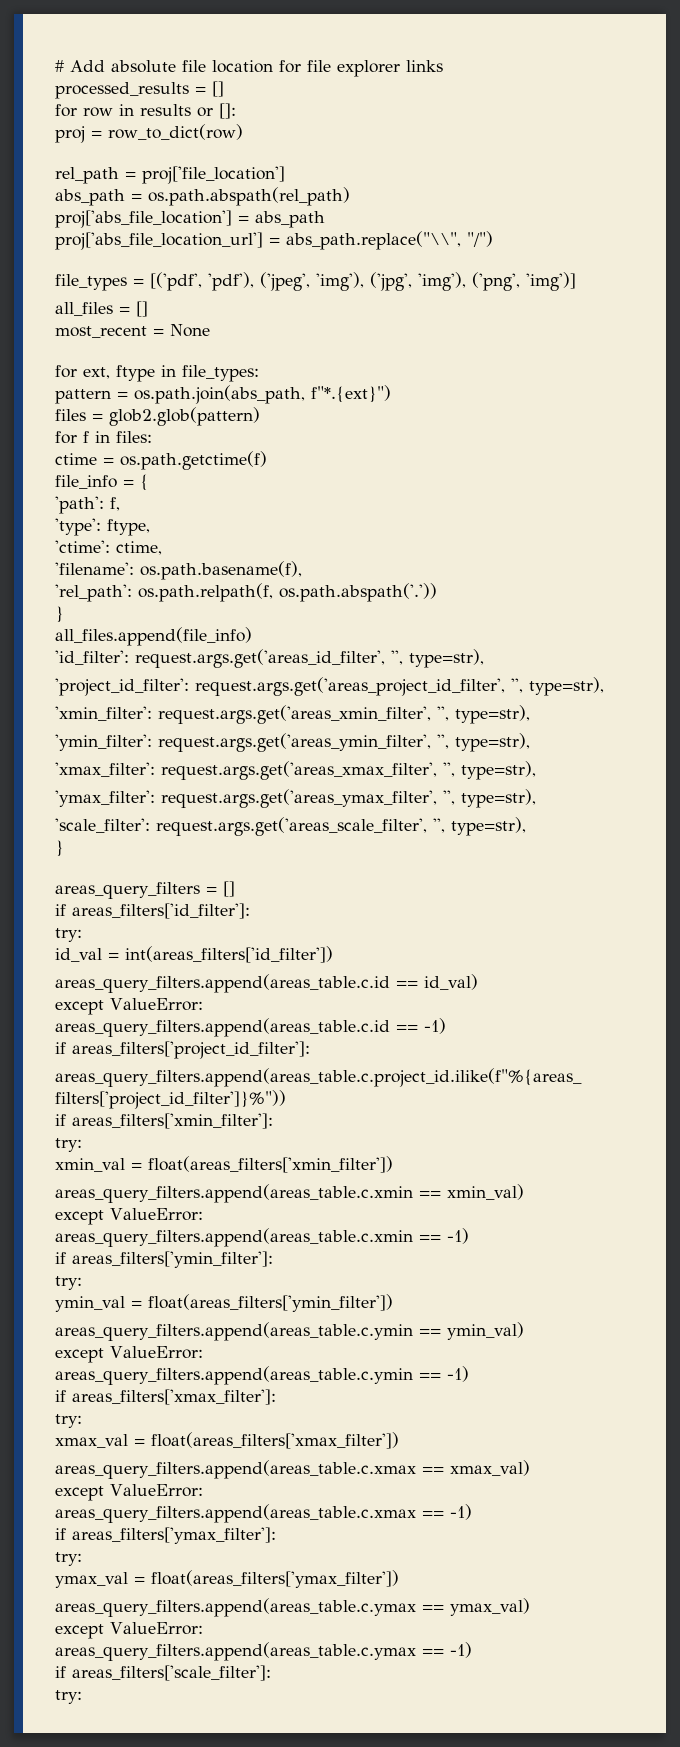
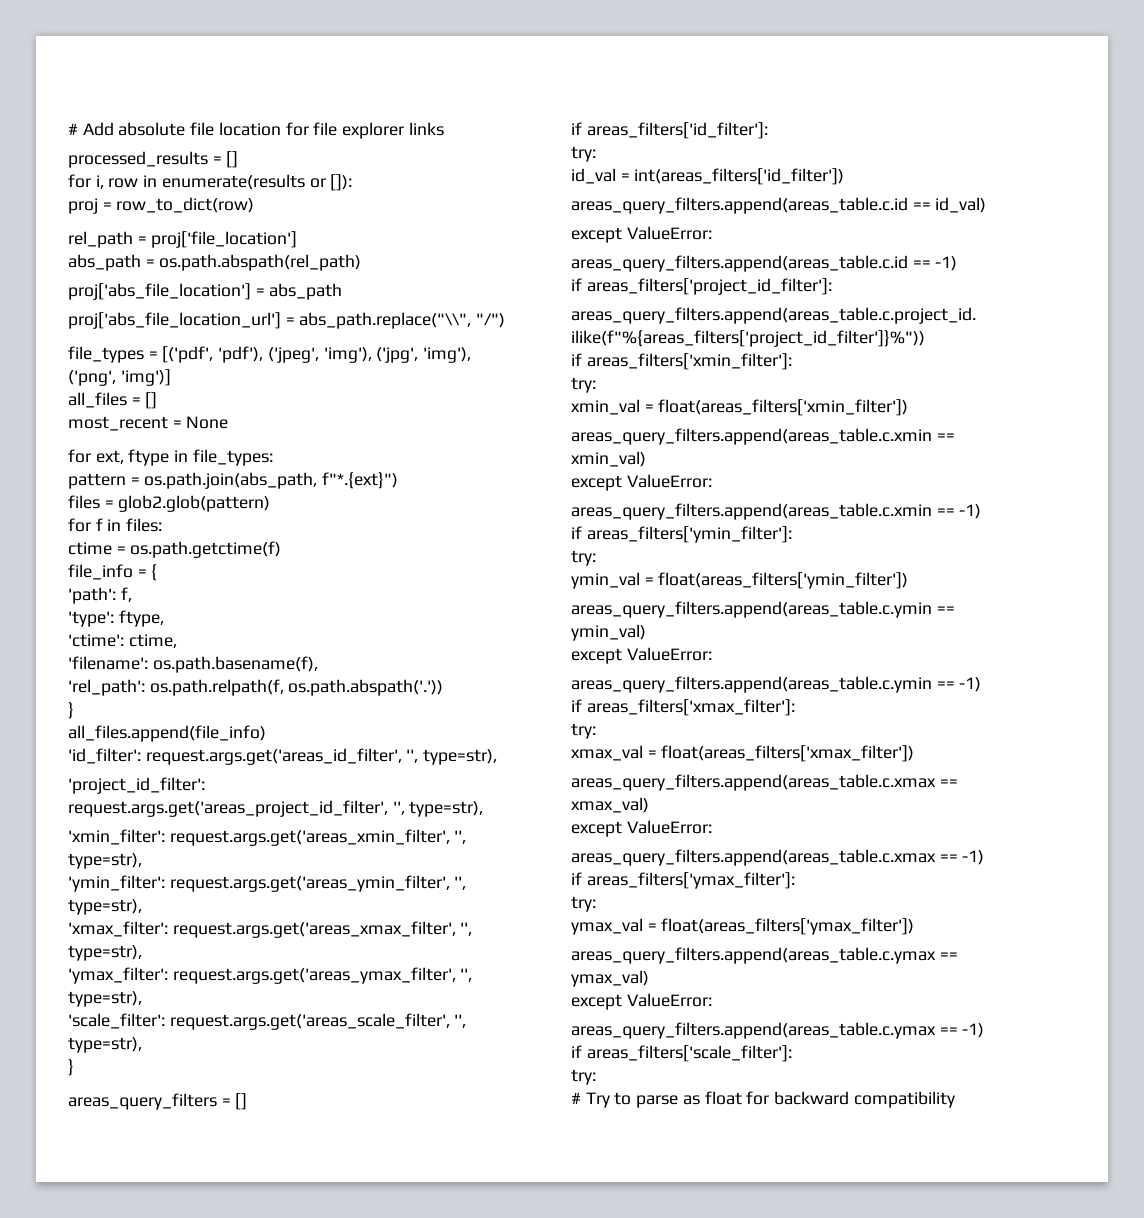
- for row in results or []:
+ for i, row in enumerate(results or []):
+ # Try to parse as float for backward compatibility

